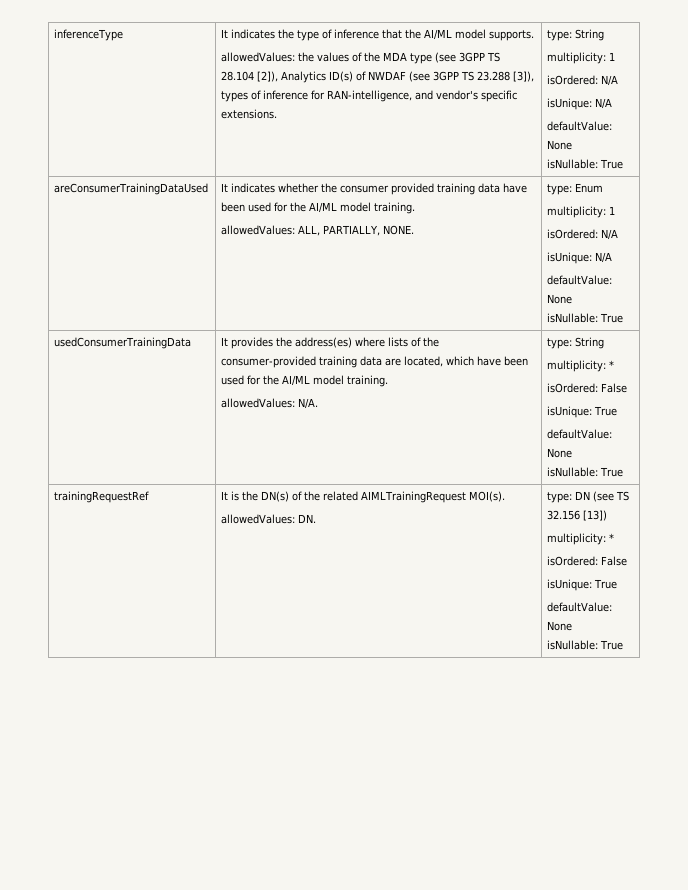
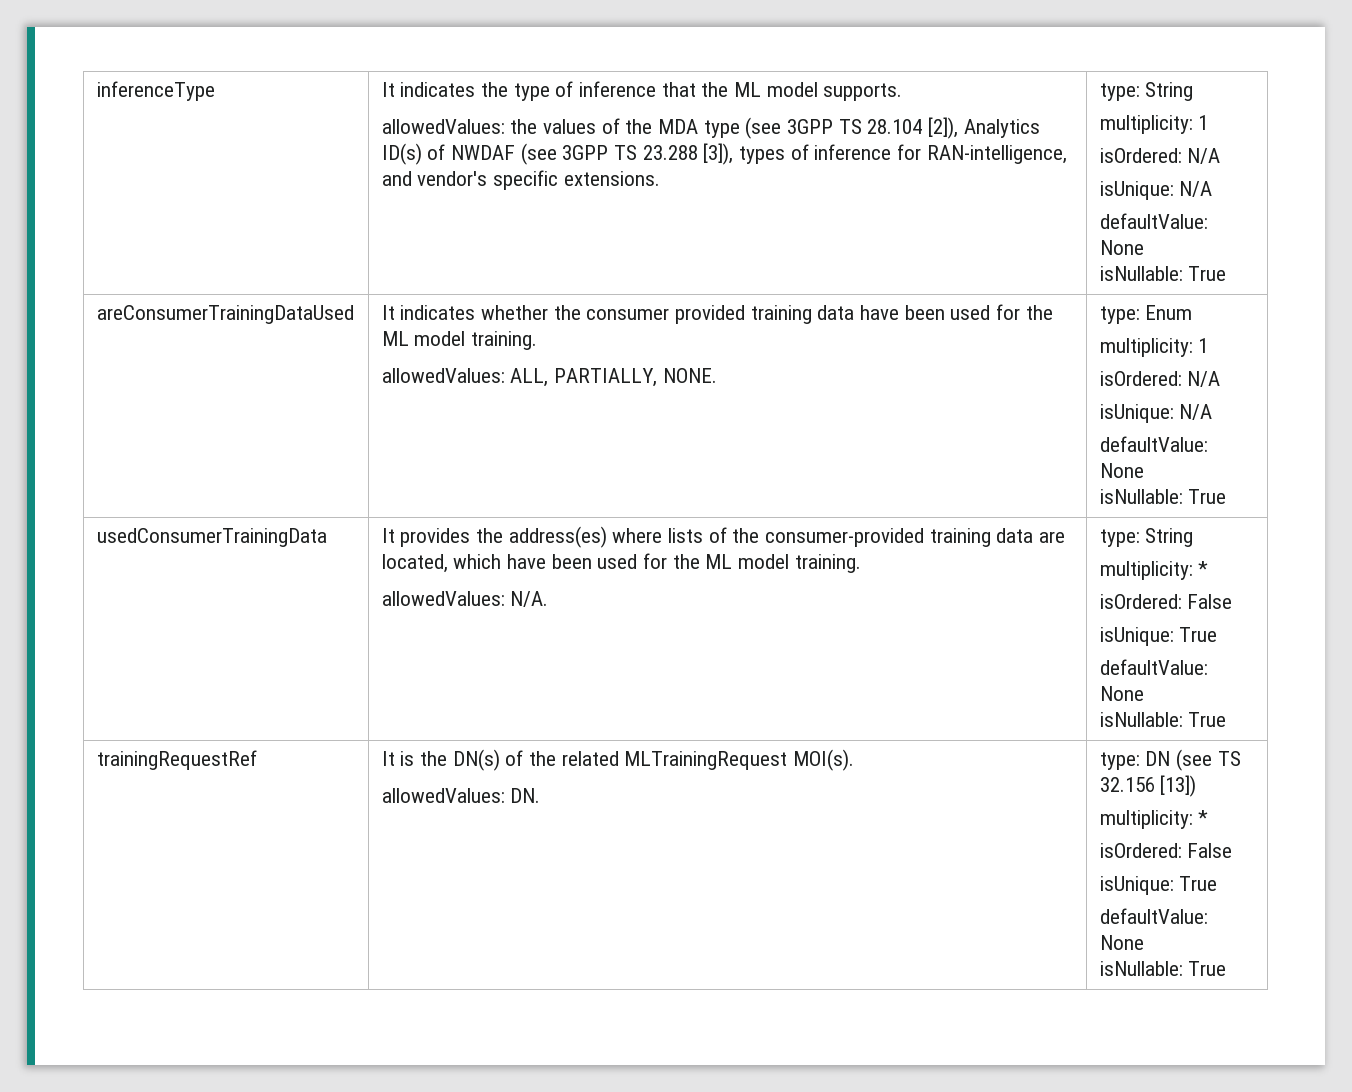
- It indicates the type of inference that the AI/ML model supports.
+ It indicates the type of inference that the ML model supports.
- areConsumerTrainingDataUsed | It indicates whether the consumer provided training data have been used for the AI/ML model training.
+ areConsumerTrainingDataUsed | It indicates whether the consumer provided training data have been used for the ML model training.
- usedConsumerTrainingData | It provides the address(es) where lists of the consumer-provided training data are located, which have been used for the AI/ML model training.
+ usedConsumerTrainingData | It provides the address(es) where lists of the consumer-provided training data are located, which have been used for the ML model training.
- trainingRequestRef | It is the DN(s) of the related AIMLTrainingRequest MOI(s).
+ trainingRequestRef | It is the DN(s) of the related MLTrainingRequest MOI(s).

